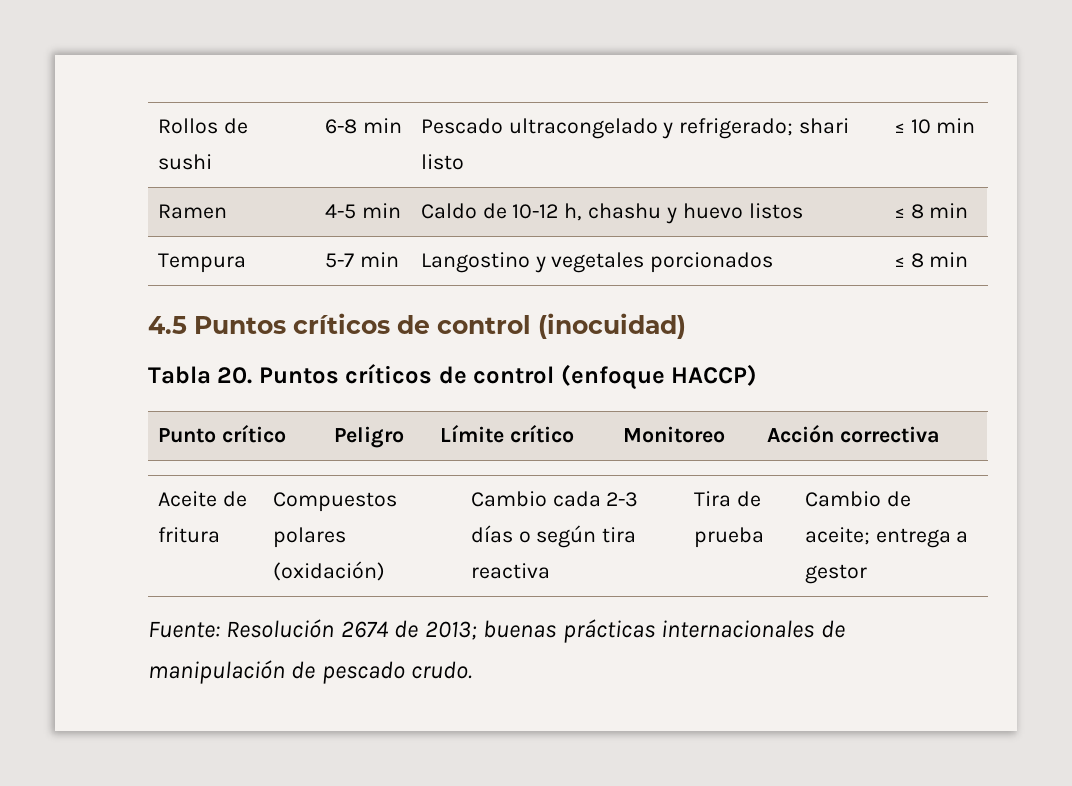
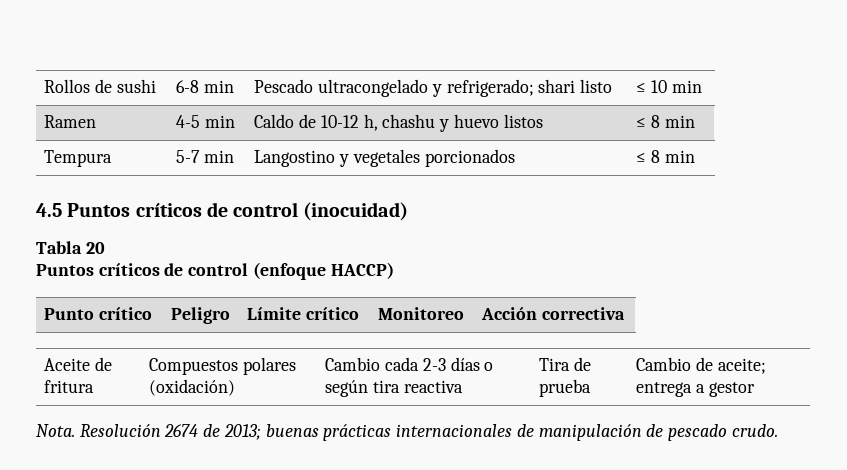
- Tabla 20. Puntos críticos de control (enfoque HACCP)
+ Tabla 20
+ Puntos críticos de control (enfoque HACCP)
- Fuente: Resolución 2674 de 2013; buenas prácticas internacionales de manipulación de pescado crudo.
+ Nota. Resolución 2674 de 2013; buenas prácticas internacionales de manipulación de pescado crudo.

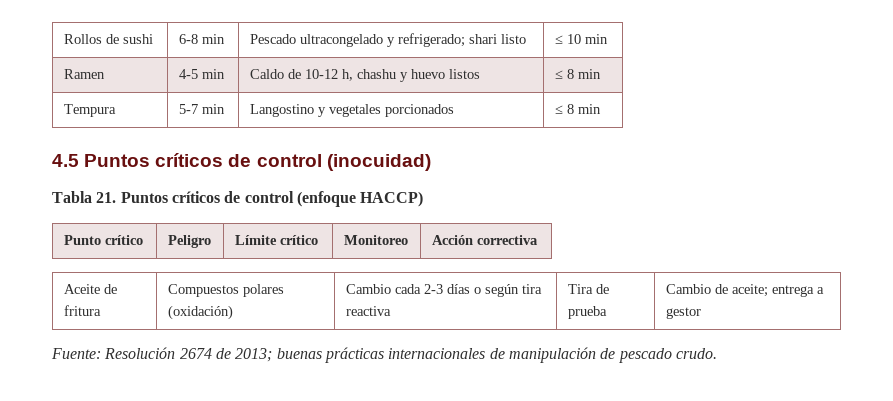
- Tabla 20
- Puntos críticos de control (enfoque HACCP)
+ Tabla 21. Puntos críticos de control (enfoque HACCP)
- Nota. Resolución 2674 de 2013; buenas prácticas internacionales de manipulación de pescado crudo.
+ Fuente: Resolución 2674 de 2013; buenas prácticas internacionales de manipulación de pescado crudo.

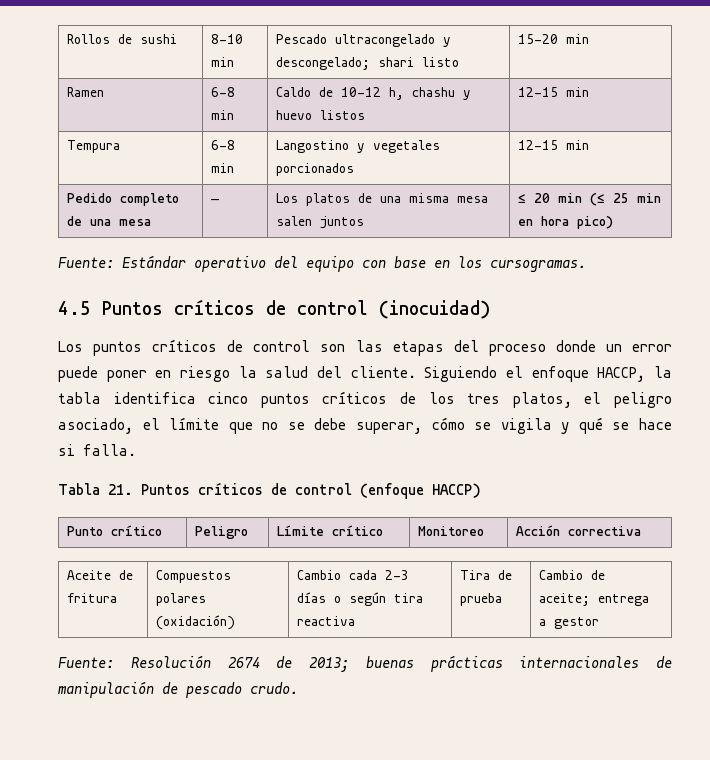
- Rollos de sushi | 6-8 min | Pescado ultracongelado y refrigerado; shari listo | ≤ 10 min
+ Rollos de sushi | 8-10 min | Pescado ultracongelado y descongelado; shari listo | 15-20 min
- Ramen | 4-5 min | Caldo de 10-12 h, chashu y huevo listos | ≤ 8 min
+ Ramen | 6-8 min | Caldo de 10-12 h, chashu y huevo listos | 12-15 min
- Tempura | 5-7 min | Langostino y vegetales porcionados | ≤ 8 min
+ Tempura | 6-8 min | Langostino y vegetales porcionados | 12-15 min
+ Pedido completo de una mesa | — | Los platos de una misma mesa salen juntos | ≤ 20 min (≤ 25 min en hora pico)
+ Fuente: Estándar operativo del equipo con base en los cursogramas.
+ Los puntos críticos de control son las etapas del proceso donde un error puede poner en riesgo la salud del cliente. Siguiendo el enfoque HACCP, la tabla identifica cinco puntos críticos de los tres platos, el peligro asociado, el límite que no se debe superar, cómo se vigila y qué se hace si falla.

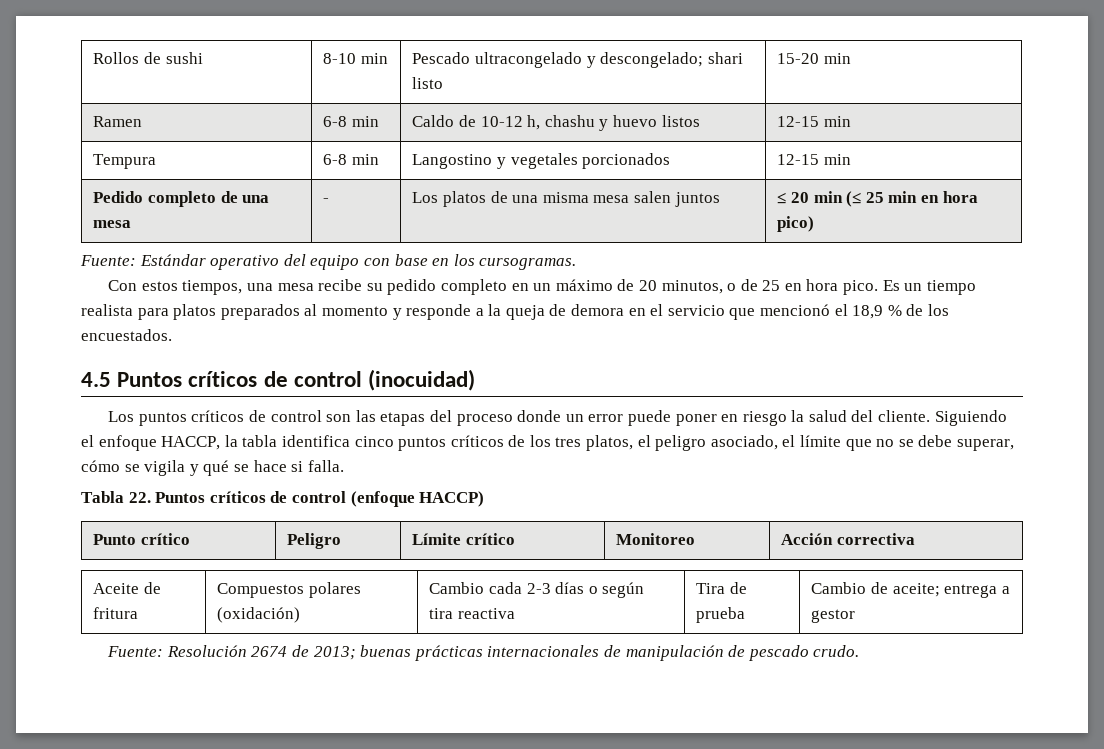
- Pedido completo de una mesa | — | Los platos de una misma mesa salen juntos | ≤ 20 min (≤ 25 min en hora pico)
+ Pedido completo de una mesa | - | Los platos de una misma mesa salen juntos | ≤ 20 min (≤ 25 min en hora pico)
+ Con estos tiempos, una mesa recibe su pedido completo en un máximo de 20 minutos, o de 25 en hora pico. Es un tiempo realista para platos preparados al momento y responde a la queja de demora en el servicio que mencionó el 18,9 % de los encuestados.
- Tabla 21. Puntos críticos de control (enfoque HACCP)
+ Tabla 22. Puntos críticos de control (enfoque HACCP)

